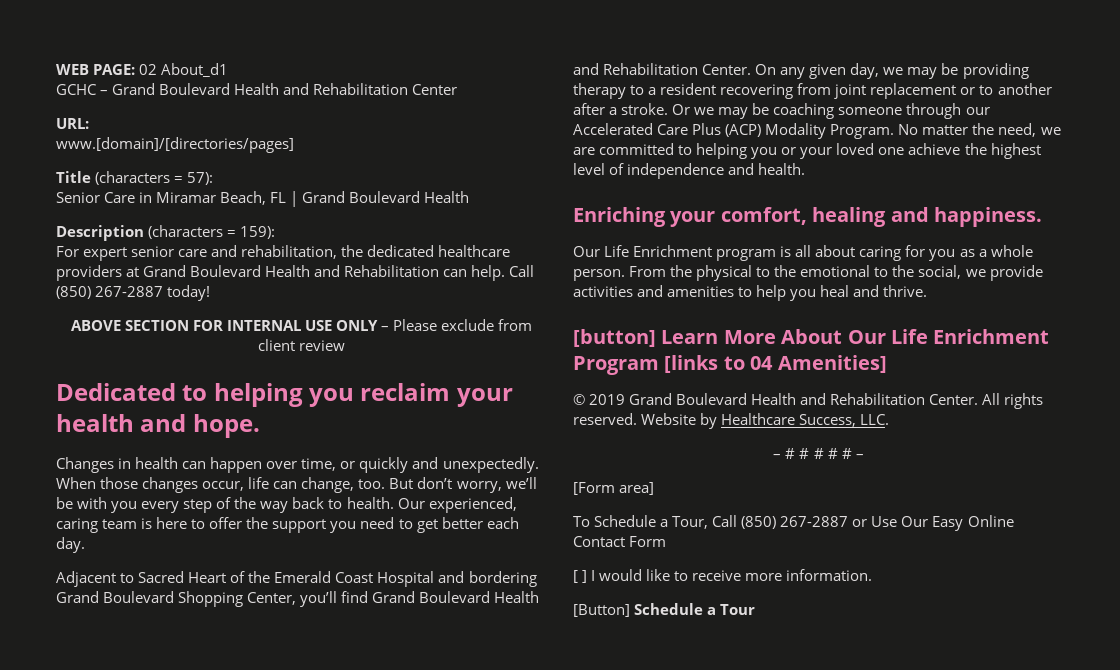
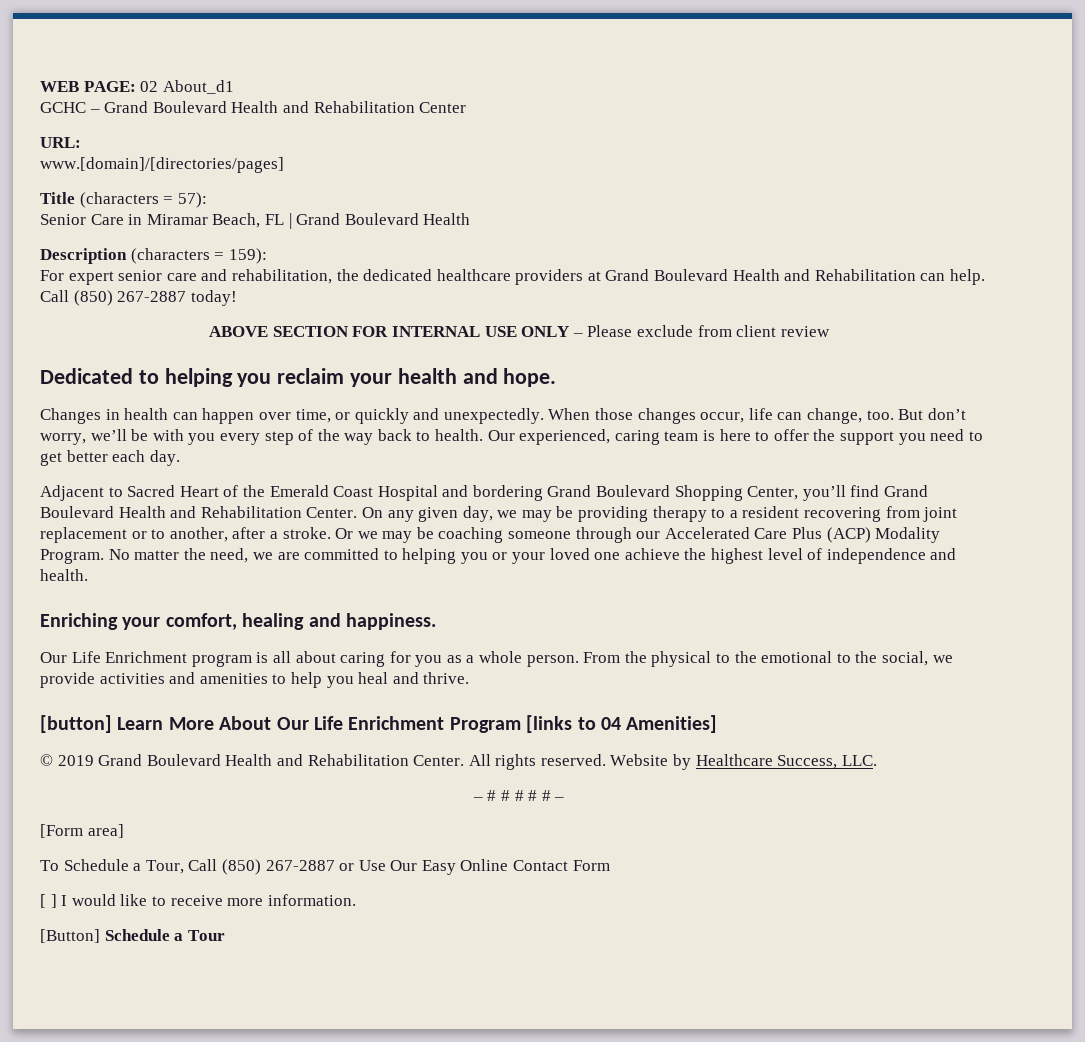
- On any given day, we may be providing therapy to a resident recovering from joint replacement or to another after a stroke.
+ On any given day, we may be providing therapy to a resident recovering from joint replacement or to another, after a stroke.

